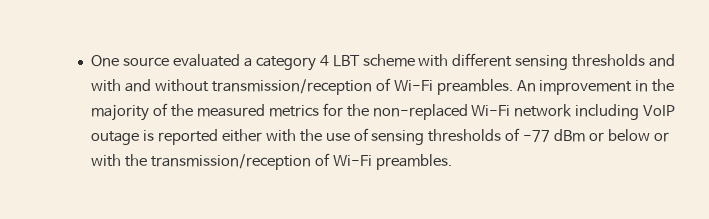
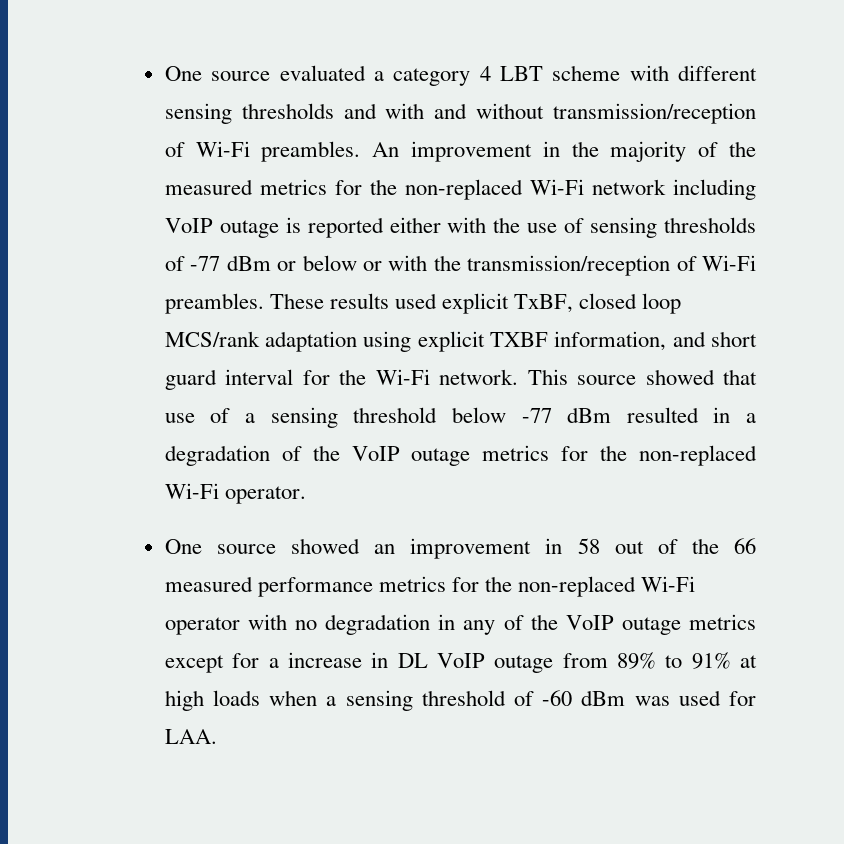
+ These results used explicit TxBF, closed loop MCS/rank adaptation using explicit TXBF information, and short guard interval for the Wi-Fi network. This source showed that use of a sensing threshold below -77 dBm resulted in a degradation of the VoIP outage metrics for the non-replaced Wi-Fi operator.
+ One source showed an improvement in 58 out of the 66 measured performance metrics for the non-replaced Wi-Fi operator with no degradation in any of the VoIP outage metrics except for a increase in DL VoIP outage from 89% to 91% at high loads when a sensing threshold of -60 dBm was used for LAA.

